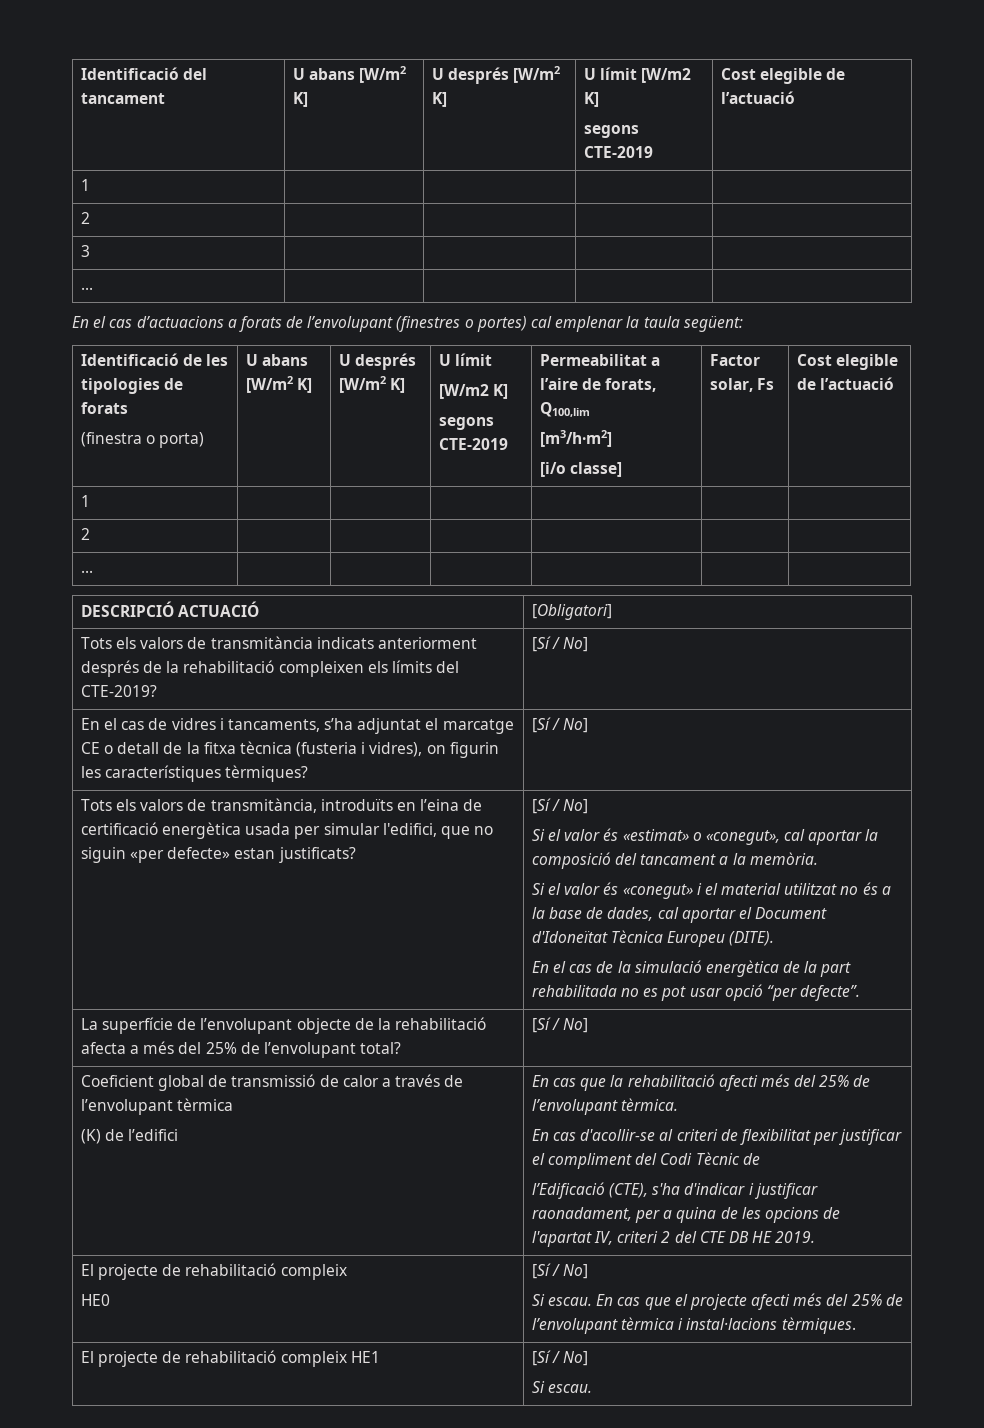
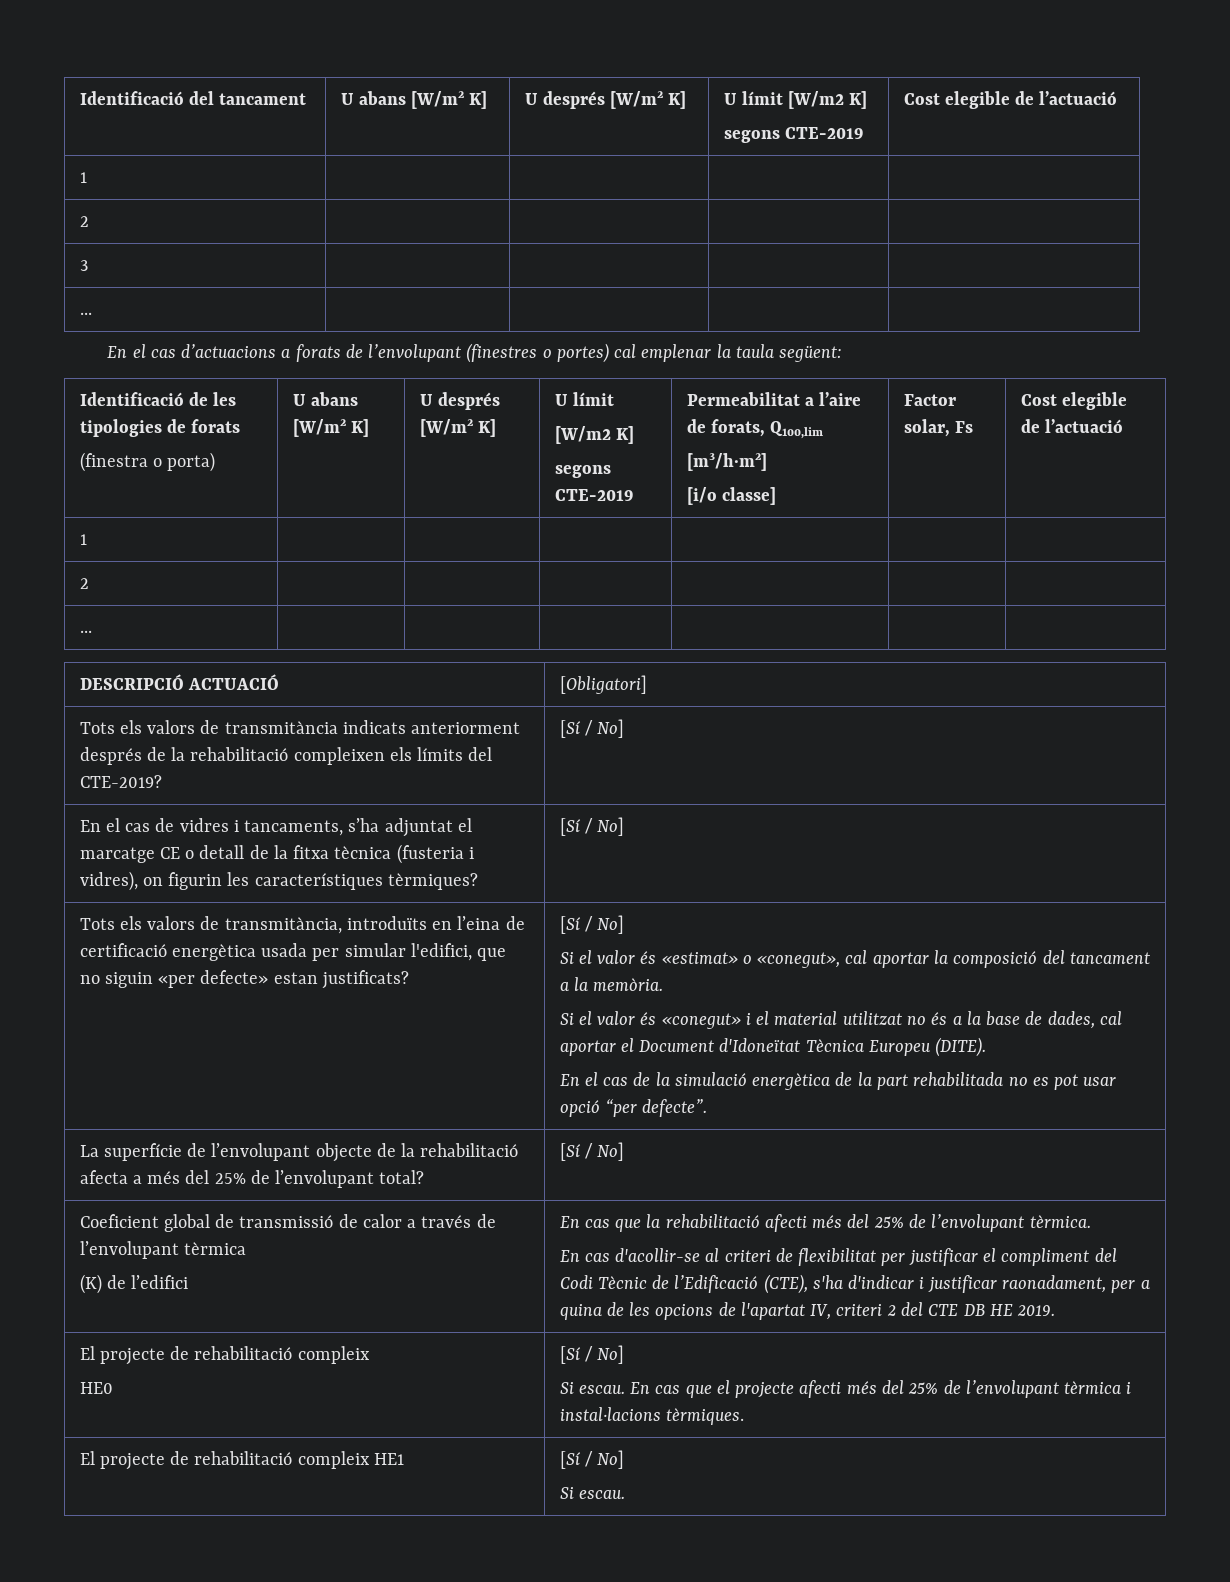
- En cas d'acollir-se al criteri de flexibilitat per justificar el compliment del Codi Tècnic de
- l’Edificació (CTE), s'ha d'indicar i justificar raonadament, per a quina de les opcions de l'apartat IV, criteri 2 del CTE DB HE 2019.
+ En cas d'acollir-se al criteri de flexibilitat per justificar el compliment del Codi Tècnic de l’Edificació (CTE), s'ha d'indicar i justificar raonadament, per a quina de les opcions de l'apartat IV, criteri 2 del CTE DB HE 2019.

